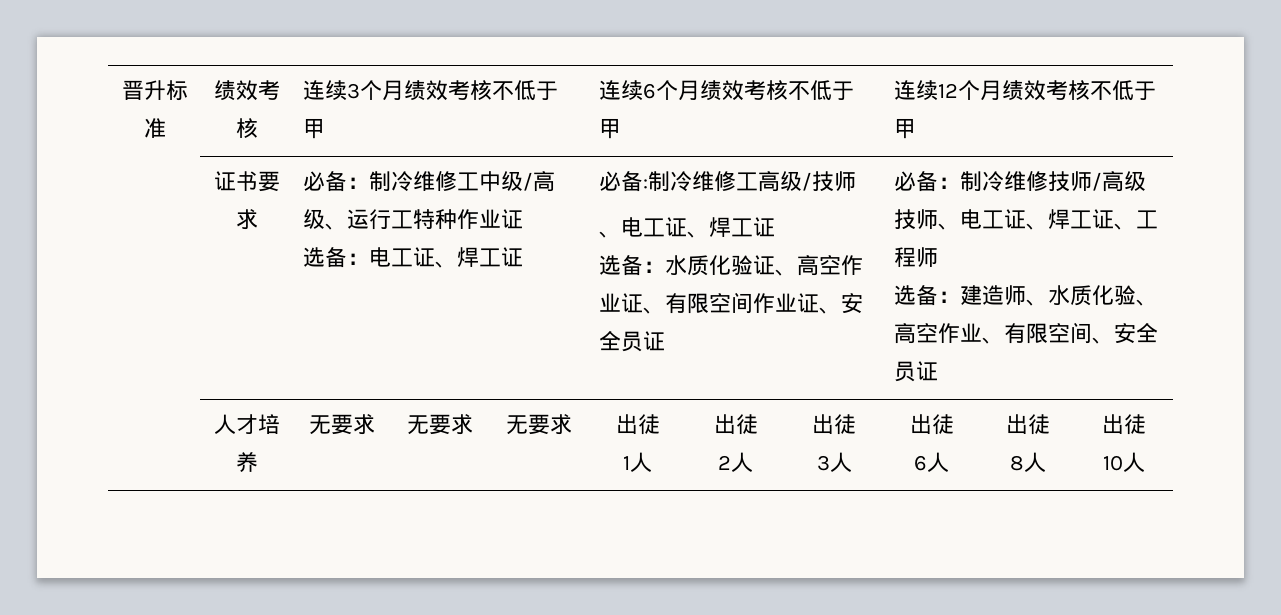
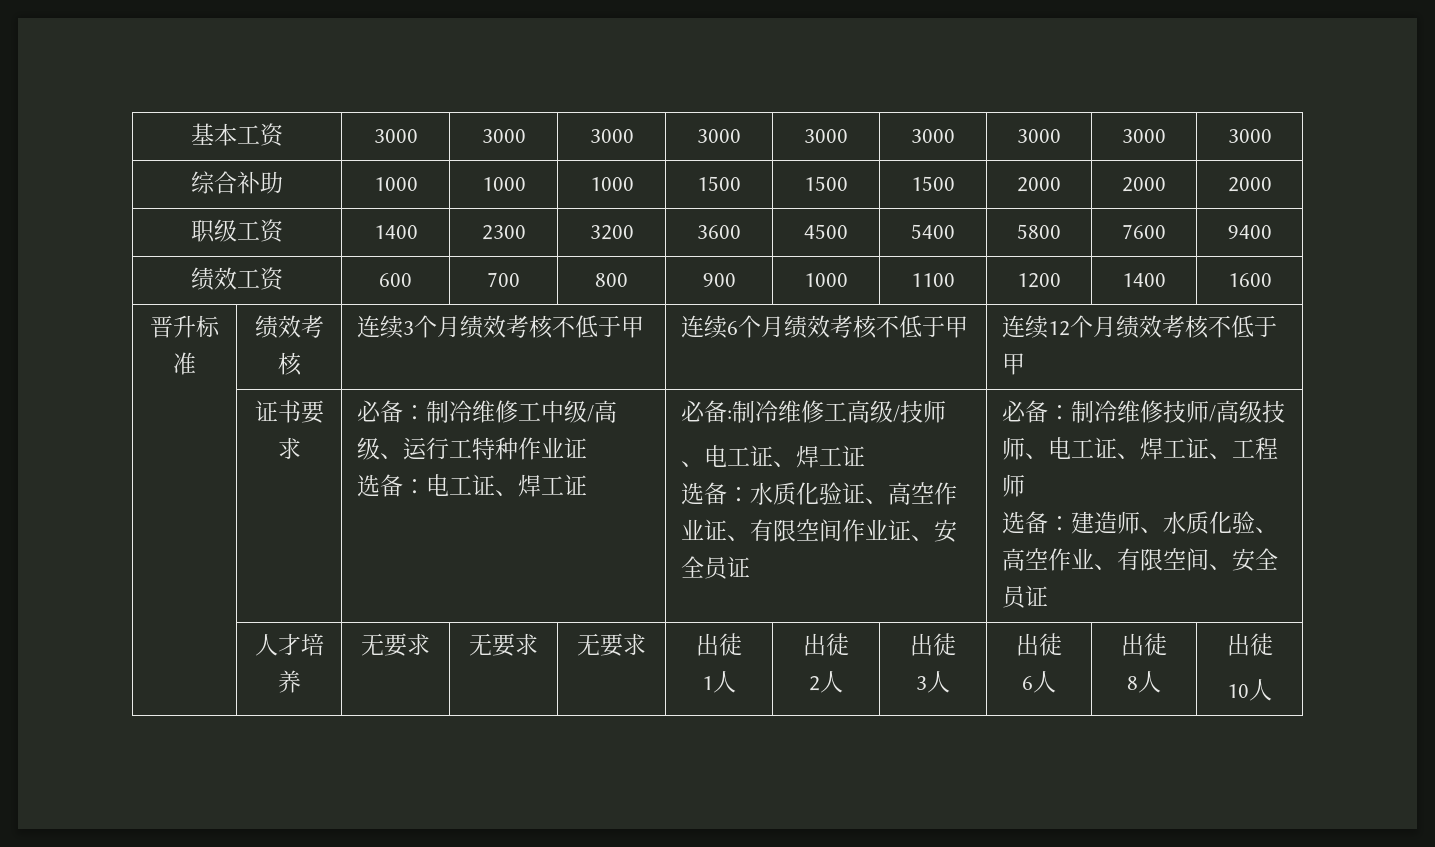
+ 基本工资 | 3000 | 3000 | 3000 | 3000 | 3000 | 3000 | 3000 | 3000 | 3000
+ 综合补助 | 1000 | 1000 | 1000 | 1500 | 1500 | 1500 | 2000 | 2000 | 2000
+ 职级工资 | 1400 | 2300 | 3200 | 3600 | 4500 | 5400 | 5800 | 7600 | 9400
+ 绩效工资 | 600 | 700 | 800 | 900 | 1000 | 1100 | 1200 | 1400 | 1600

